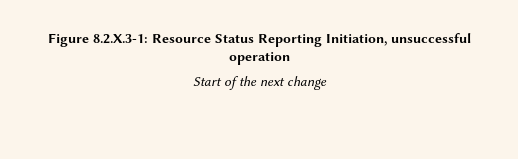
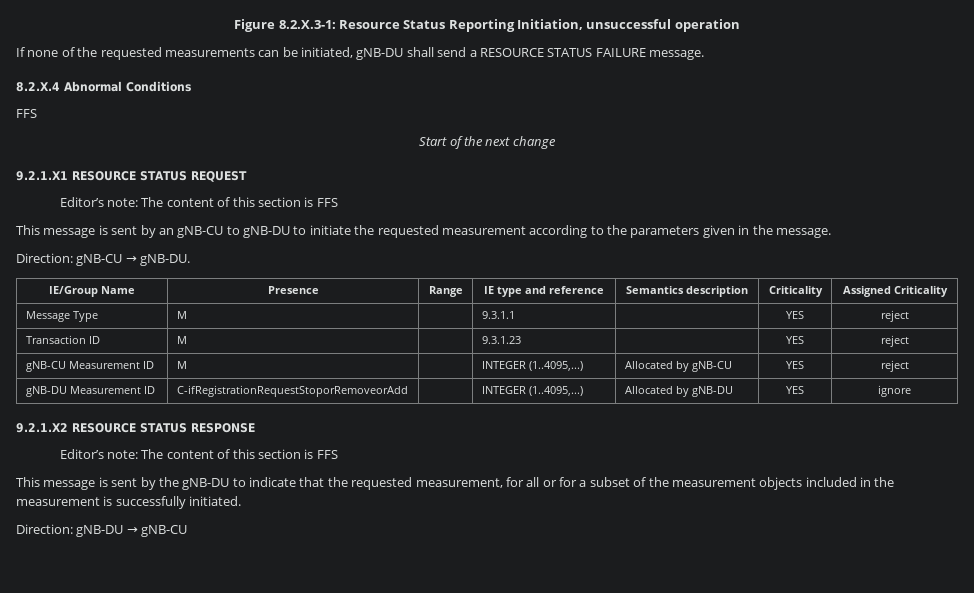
+ If none of the requested measurements can be initiated, gNB-DU shall send a RESOURCE STATUS FAILURE message.
+ 8.2.X.4 Abnormal Conditions
+ FFS
+ 9.2.1.X1 RESOURCE STATUS REQUEST
+ Editor’s note: The content of this section is FFS
+ This message is sent by an gNB-CU to gNB-DU to initiate the requested measurement according to the parameters given in the message.
+ Direction: gNB-CU → gNB-DU.
+ IE/Group Name | Presence | Range | IE type and reference | Semantics description | Criticality | Assigned Criticality
+ Message Type | M | | 9.3.1.1 | | YES | reject
+ Transaction ID | M | | 9.3.1.23 | | YES | reject
+ gNB-CU Measurement ID | M | | INTEGER (1..4095,...) | Allocated by gNB-CU | YES | reject
+ gNB-DU Measurement ID | C-ifRegistrationRequestStoporRemoveorAdd | | INTEGER (1..4095,...) | Allocated by gNB-DU | YES | ignore
+ 9.2.1.X2 RESOURCE STATUS RESPONSE
+ Editor’s note: The content of this section is FFS
+ This message is sent by the gNB-DU to indicate that the requested measurement, for all or for a subset of the measurement objects included in the measurement is successfully initiated.
+ Direction: gNB-DU → gNB-CU

